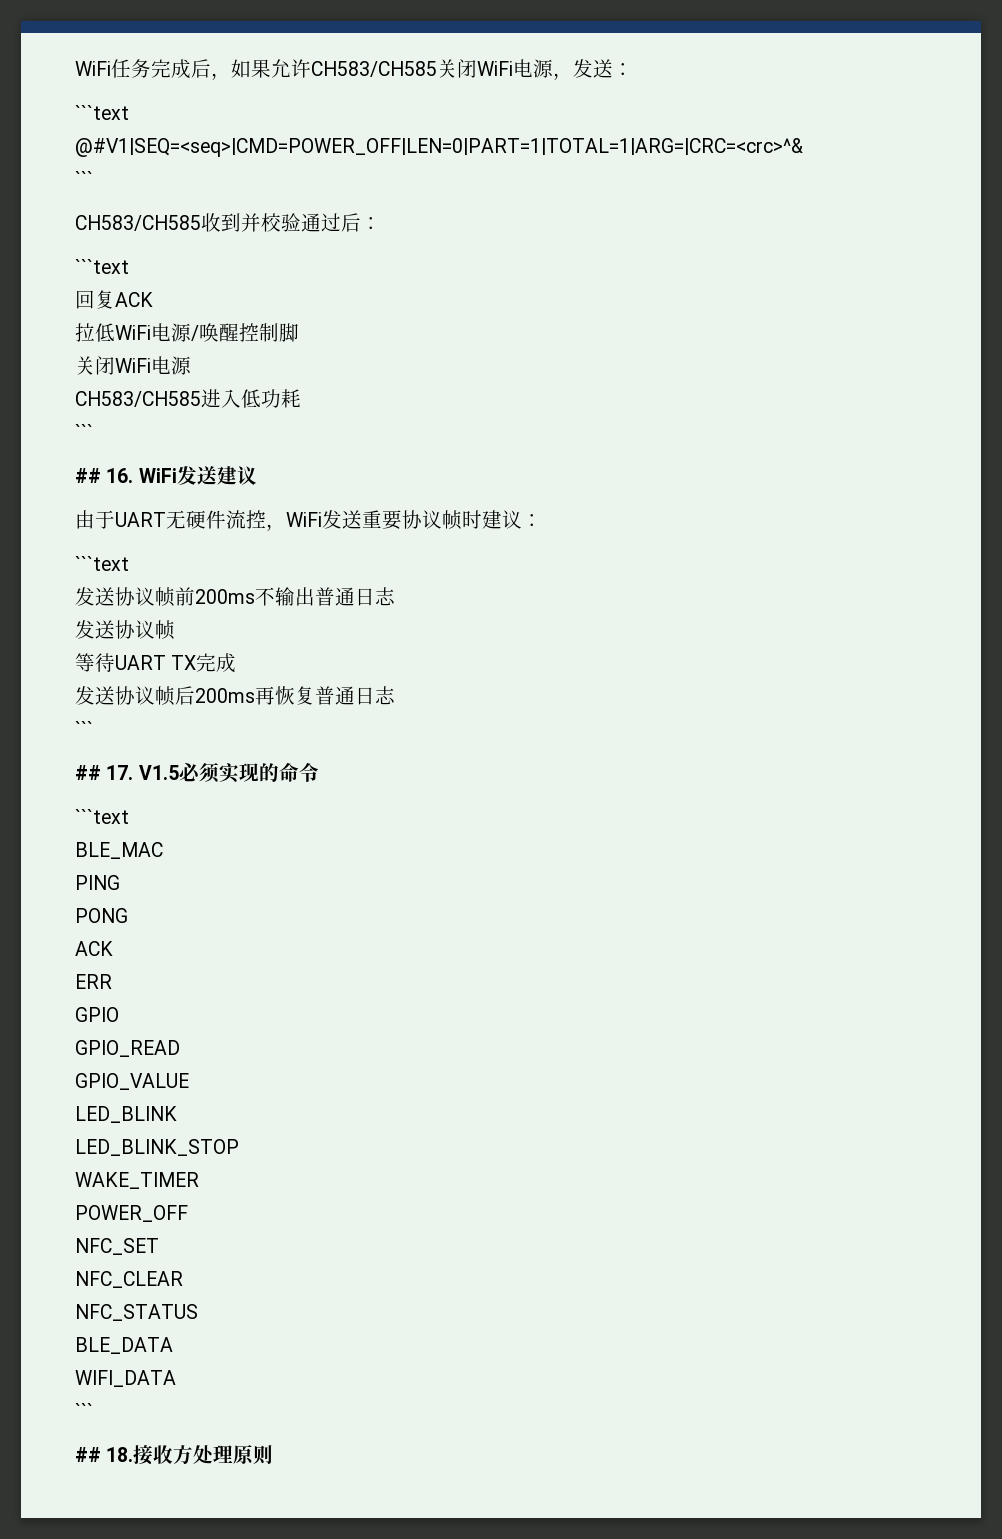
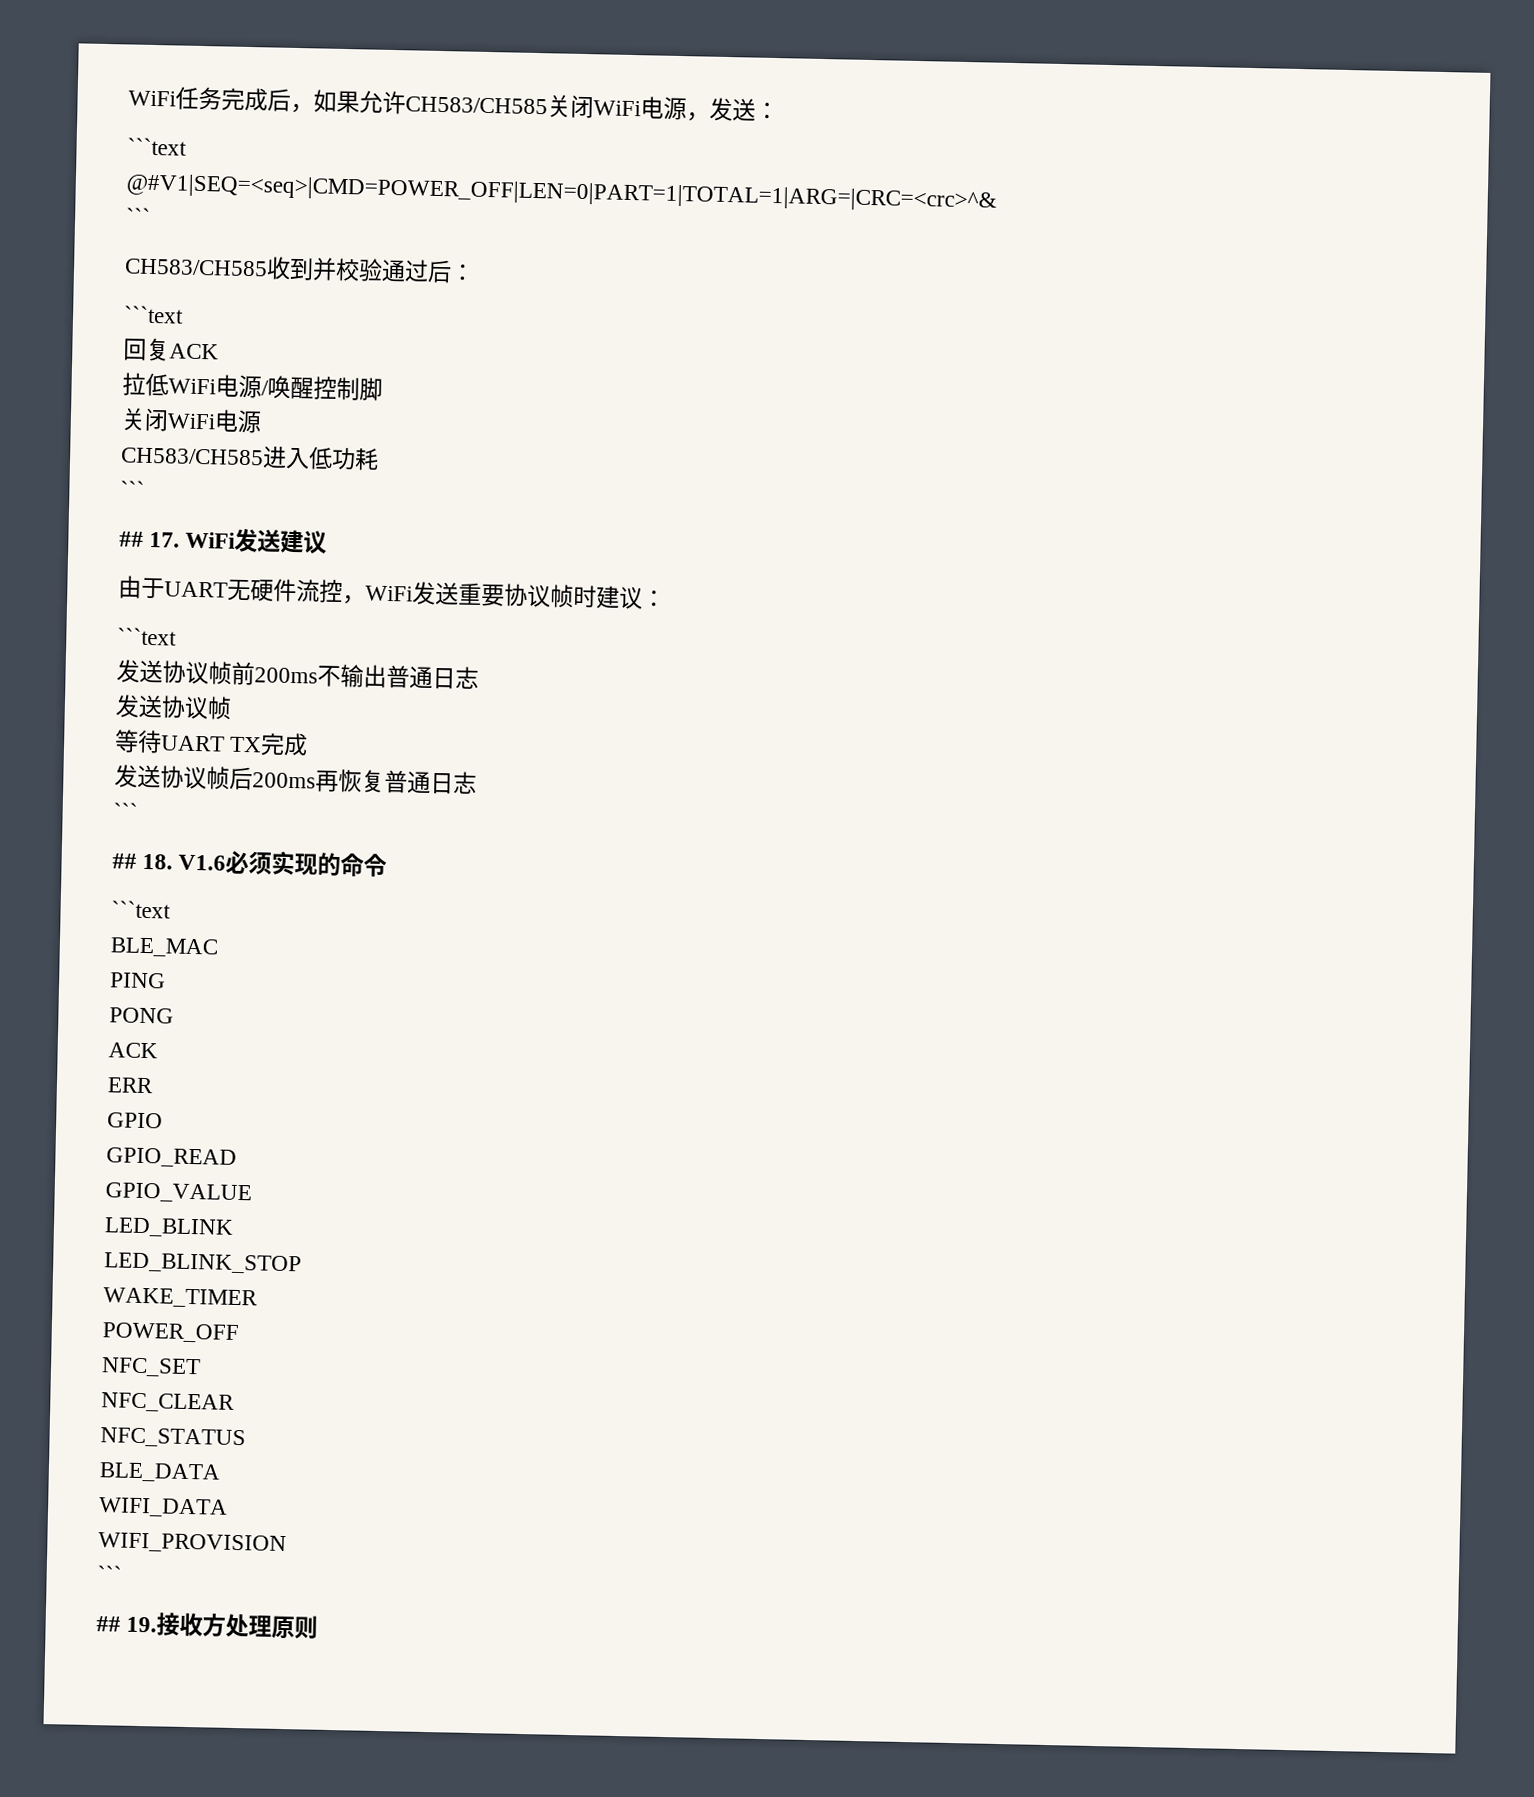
- ## 16. WiFi发送建议
+ ## 17. WiFi发送建议
- ## 17. V1.5必须实现的命令
+ ## 18. V1.6必须实现的命令
  WIFI_DATA
+ WIFI_PROVISION
  ```
- ## 18.接收方处理原则
+ ## 19.接收方处理原则

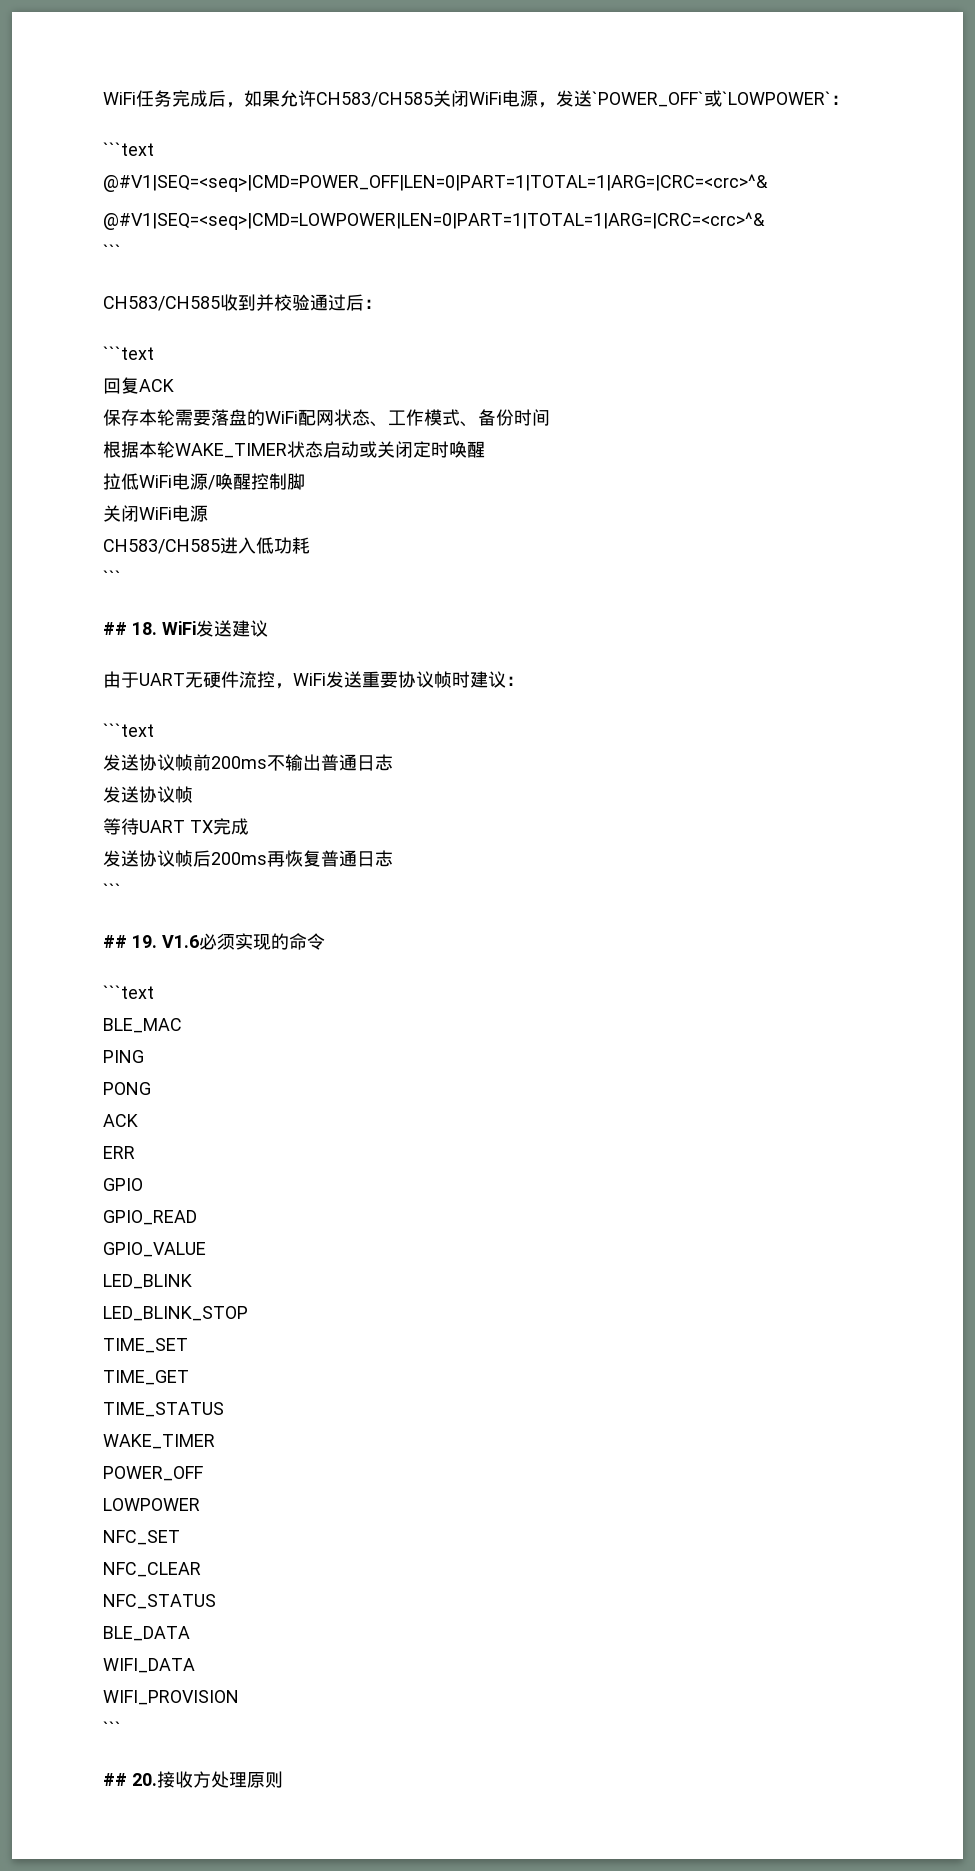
- WiFi任务完成后，如果允许CH583/CH585关闭WiFi电源，发送：
+ WiFi任务完成后，如果允许CH583/CH585关闭WiFi电源，发送`POWER_OFF`或`LOWPOWER`：
+ @#V1|SEQ=<seq>|CMD=LOWPOWER|LEN=0|PART=1|TOTAL=1|ARG=|CRC=<crc>^&
+ 保存本轮需要落盘的WiFi配网状态、工作模式、备份时间
+ 根据本轮WAKE_TIMER状态启动或关闭定时唤醒
- ## 17. WiFi发送建议
+ ## 18. WiFi发送建议
- ## 18. V1.6必须实现的命令
+ ## 19. V1.6必须实现的命令
+ TIME_SET
+ TIME_GET
+ TIME_STATUS
+ LOWPOWER
- ## 19.接收方处理原则
+ ## 20.接收方处理原则

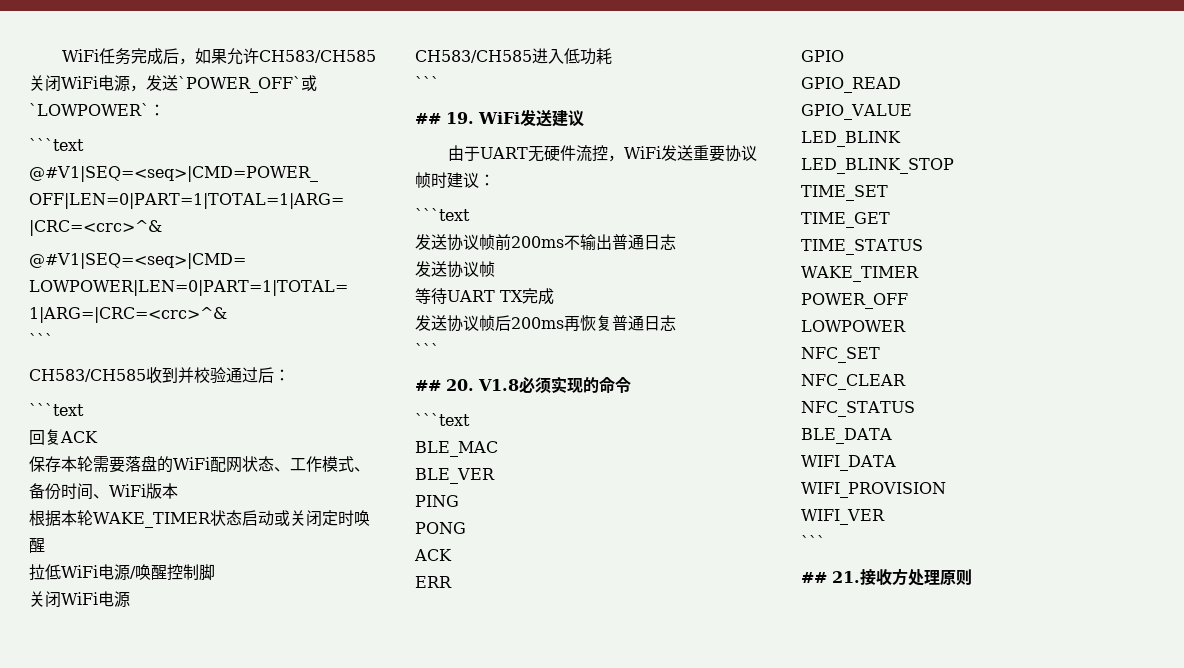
- 保存本轮需要落盘的WiFi配网状态、工作模式、备份时间
+ 保存本轮需要落盘的WiFi配网状态、工作模式、备份时间、WiFi版本
- ## 18. WiFi发送建议
+ ## 19. WiFi发送建议
- ## 19. V1.6必须实现的命令
+ ## 20. V1.8必须实现的命令
+ BLE_VER
  WIFI_PROVISION
+ WIFI_VER
  ```
- ## 20.接收方处理原则
+ ## 21.接收方处理原则

